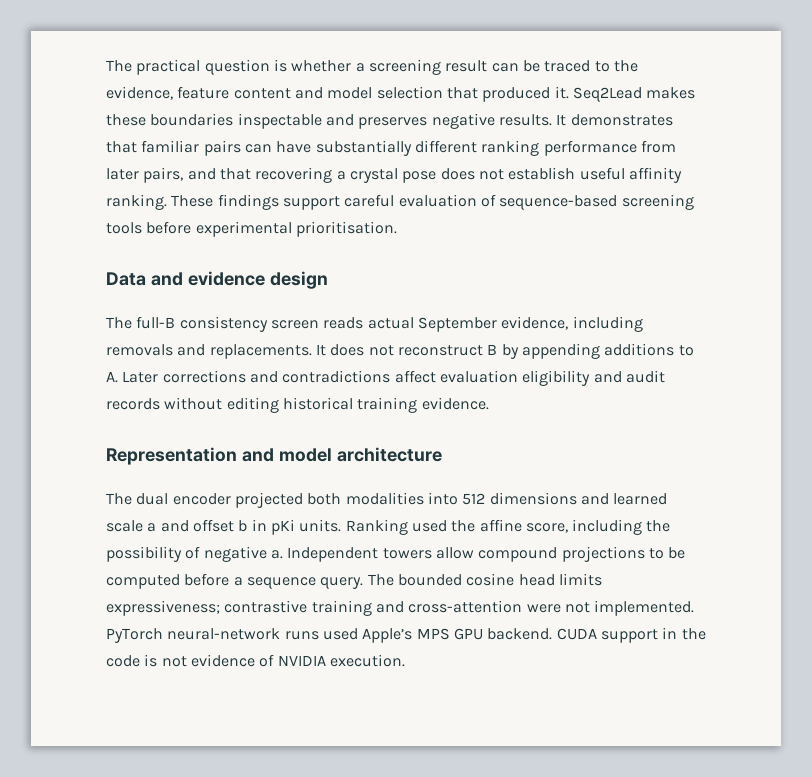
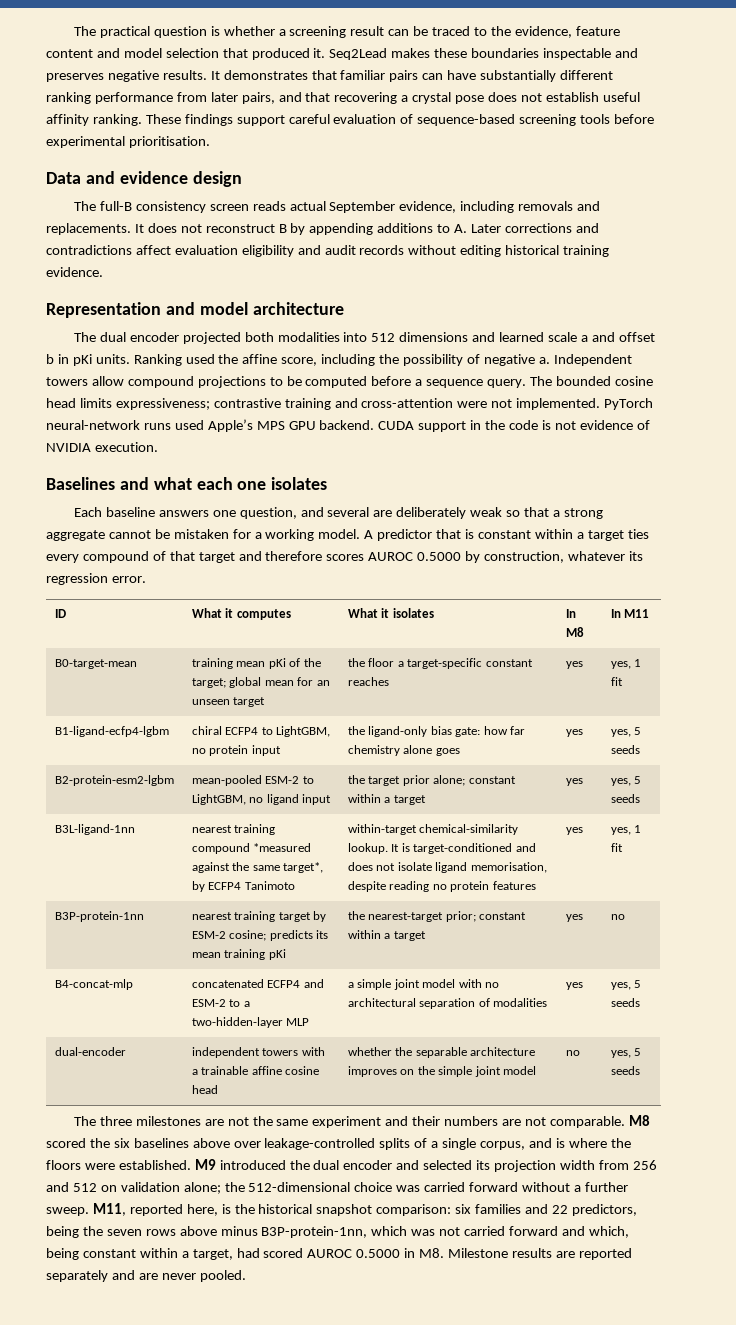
+ Baselines and what each one isolates
+ Each baseline answers one question, and several are deliberately weak so that a strong aggregate cannot be mistaken for a working model. A predictor that is constant within a target ties every compound of that target and therefore scores AUROC 0.5000 by construction, whatever its regression error.
+ ID | What it computes | What it isolates | In M8 | In M11
+ B0-target-mean | training mean pKi of the target; global mean for an unseen target | the floor a target-specific constant reaches | yes | yes, 1 fit
+ B1-ligand-ecfp4-lgbm | chiral ECFP4 to LightGBM, no protein input | the ligand-only bias gate: how far chemistry alone goes | yes | yes, 5 seeds
+ B2-protein-esm2-lgbm | mean-pooled ESM-2 to LightGBM, no ligand input | the target prior alone; constant within a target | yes | yes, 5 seeds
+ B3L-ligand-1nn | nearest training compound *measured against the same target*, by ECFP4 Tanimoto | within-target chemical-similarity lookup. It is target-conditioned and does not isolate ligand memorisation, despite reading no protein features | yes | yes, 1 fit
+ B3P-protein-1nn | nearest training target by ESM-2 cosine; predicts its mean training pKi | the nearest-target prior; constant within a target | yes | no
+ B4-concat-mlp | concatenated ECFP4 and ESM-2 to a two-hidden-layer MLP | a simple joint model with no architectural separation of modalities | yes | yes, 5 seeds
+ dual-encoder | independent towers with a trainable affine cosine head | whether the separable architecture improves on the simple joint model | no | yes, 5 seeds
+ The three milestones are not the same experiment and their numbers are not comparable. M8 scored the six baselines above over leakage-controlled splits of a single corpus, and is where the floors were established. M9 introduced the dual encoder and selected its projection width from 256 and 512 on validation alone; the 512-dimensional choice was carried forward without a further sweep. M11, reported here, is the historical snapshot comparison: six families and 22 predictors, being the seven rows above minus B3P-protein-1nn, which was not carried forward and which, being constant within a target, had scored AUROC 0.5000 in M8. Milestone results are reported separately and are never pooled.

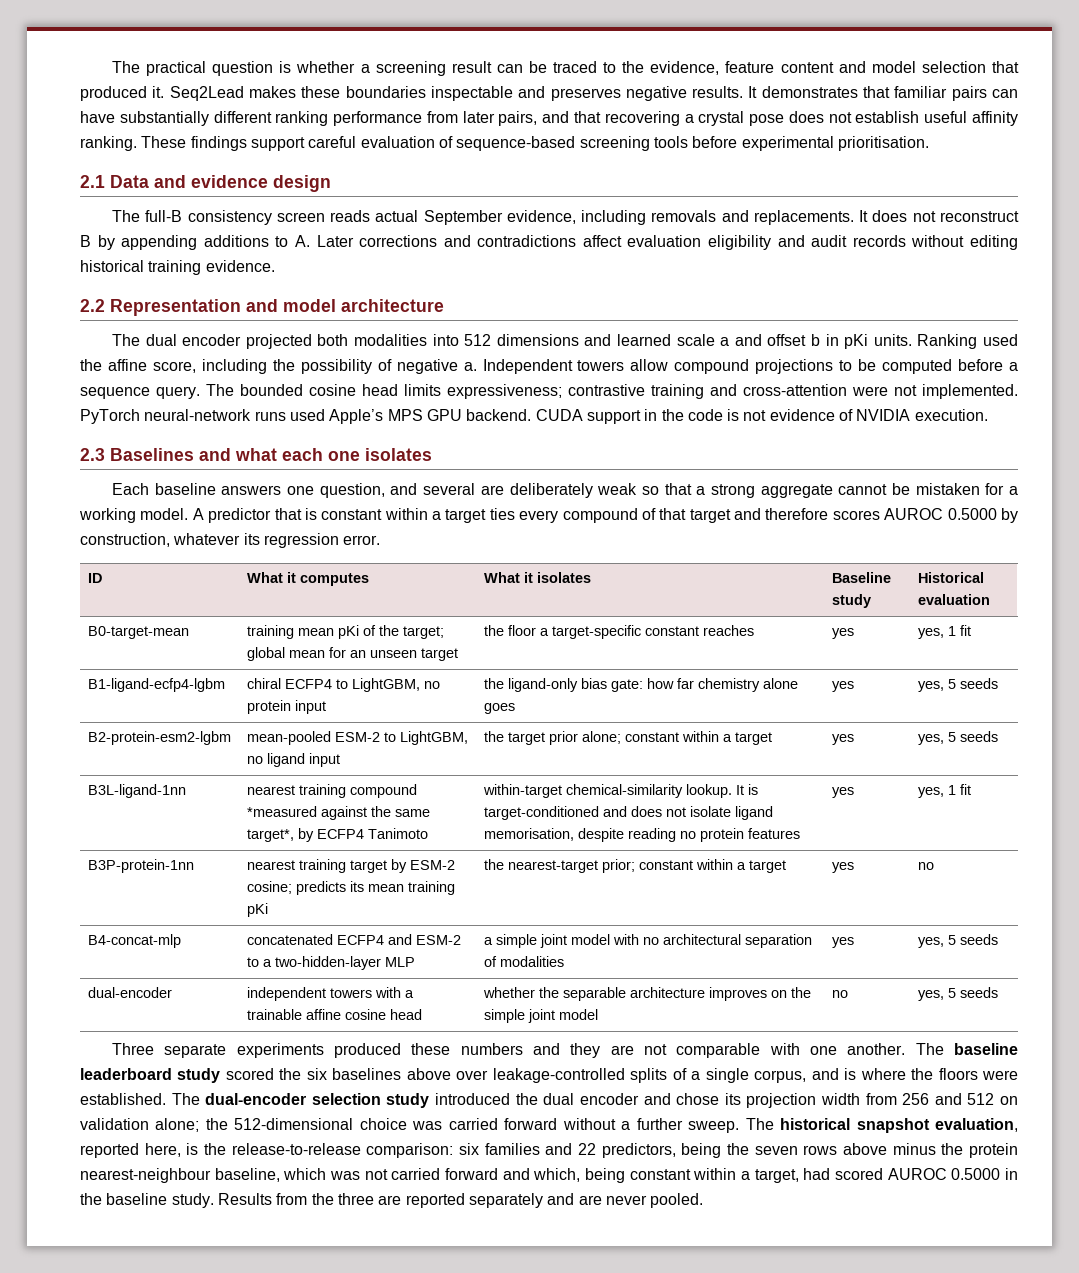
- Data and evidence design
+ 2.1 Data and evidence design
- Representation and model architecture
+ 2.2 Representation and model architecture
- Baselines and what each one isolates
+ 2.3 Baselines and what each one isolates
- ID | What it computes | What it isolates | In M8 | In M11
+ ID | What it computes | What it isolates | Baseline study | Historical evaluation
- The three milestones are not the same experiment and their numbers are not comparable. M8 scored the six baselines above over leakage-controlled splits of a single corpus, and is where the floors were established.
+ Three separate experiments produced these numbers and they are not comparable with one another. The baseline leaderboard study scored the six baselines above over leakage-controlled splits of a single corpus, and is where the floors were established.
- M9 introduced the dual encoder and selected its projection width from 256 and 512 on validation alone; the 512-dimensional choice was carried forward without a further sweep.
+ The dual-encoder selection study introduced the dual encoder and chose its projection width from 256 and 512 on validation alone; the 512-dimensional choice was carried forward without a further sweep.
- M11, reported here, is the historical snapshot comparison: six families and 22 predictors, being the seven rows above minus B3P-protein-1nn, which was not carried forward and which, being constant within a target, had scored AUROC 0.5000 in M8. Milestone results are reported separately and are never pooled.
+ The historical snapshot evaluation, reported here, is the release-to-release comparison: six families and 22 predictors, being the seven rows above minus the protein nearest-neighbour baseline, which was not carried forward and which, being constant within a target, had scored AUROC 0.5000 in the baseline study. Results from the three are reported separately and are never pooled.

